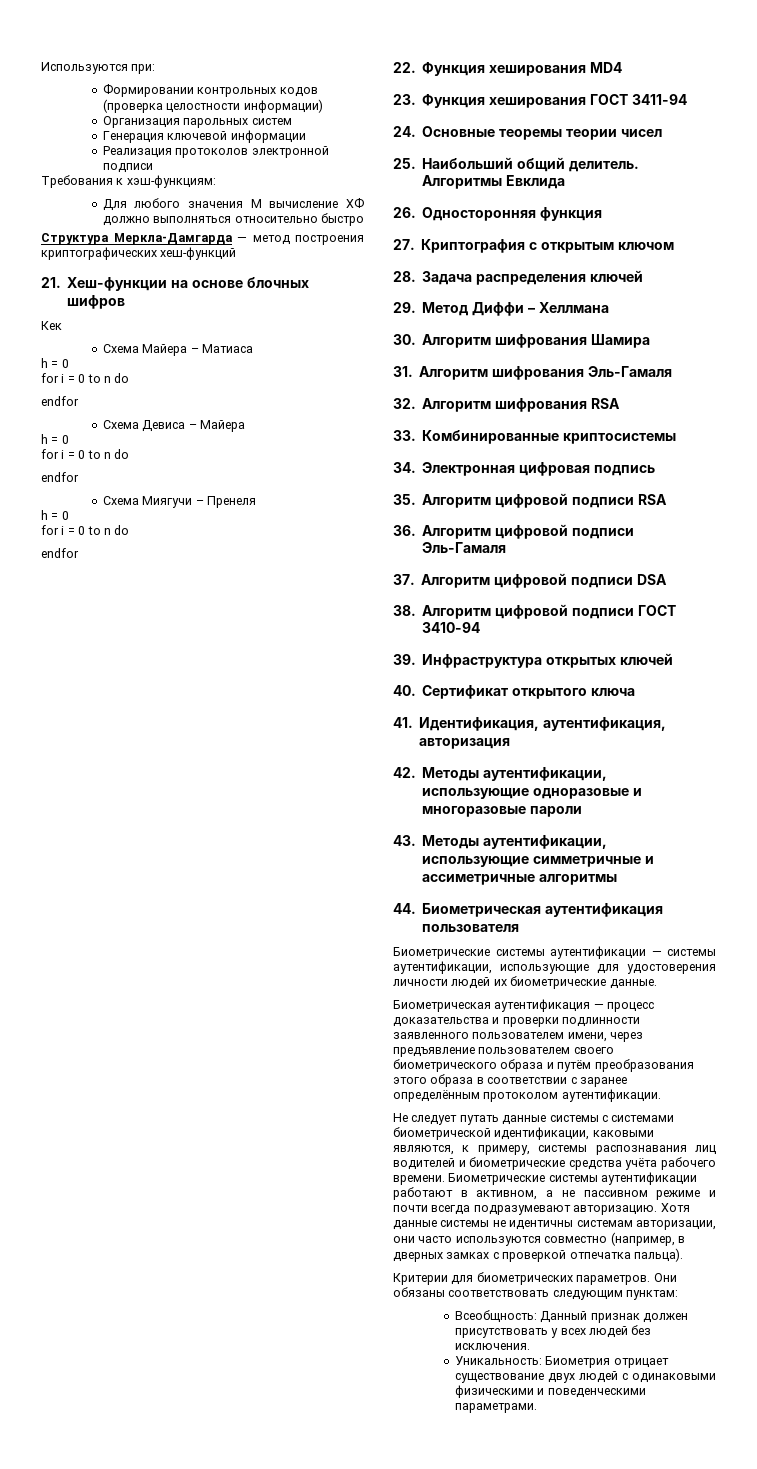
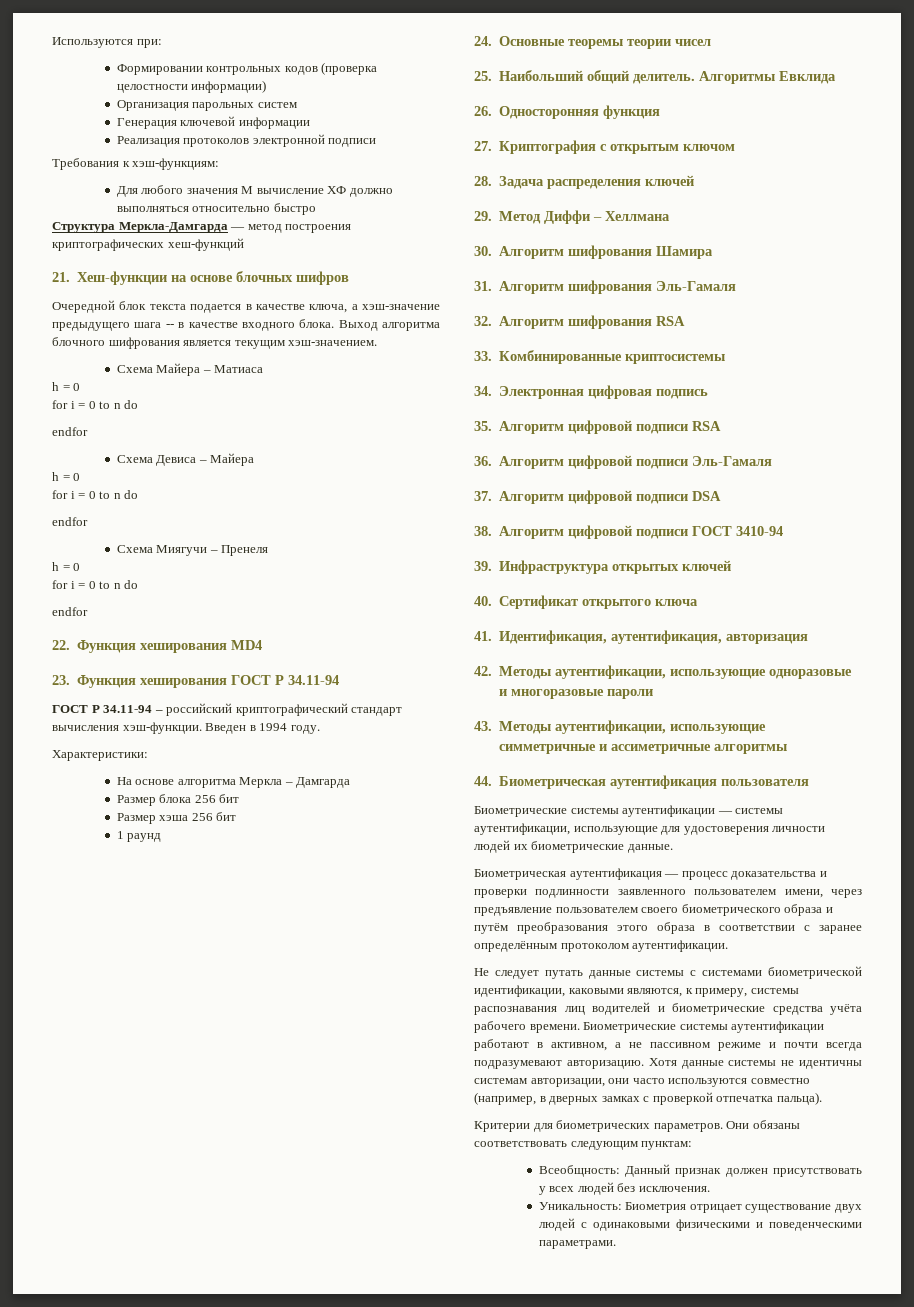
- Кек
+ Очередной блок текста подается в качестве ключа, а хэш-значение предыдущего шага -- в качестве входного блока. Выход алгоритма блочного шифрования является текущим хэш-значением.
- 23. Функция хеширования ГОСТ 3411-94
+ 23. Функция хеширования ГОСТ Р 34.11-94
+ ГОСТ Р 34.11-94 – российский криптографический стандарт вычисления хэш-функции. Введен в 1994 году.
+ Характеристики:
+ На основе алгоритма Меркла – Дамгарда
+ Размер блока 256 бит
+ Размер хэша 256 бит
+ 1 раунд

